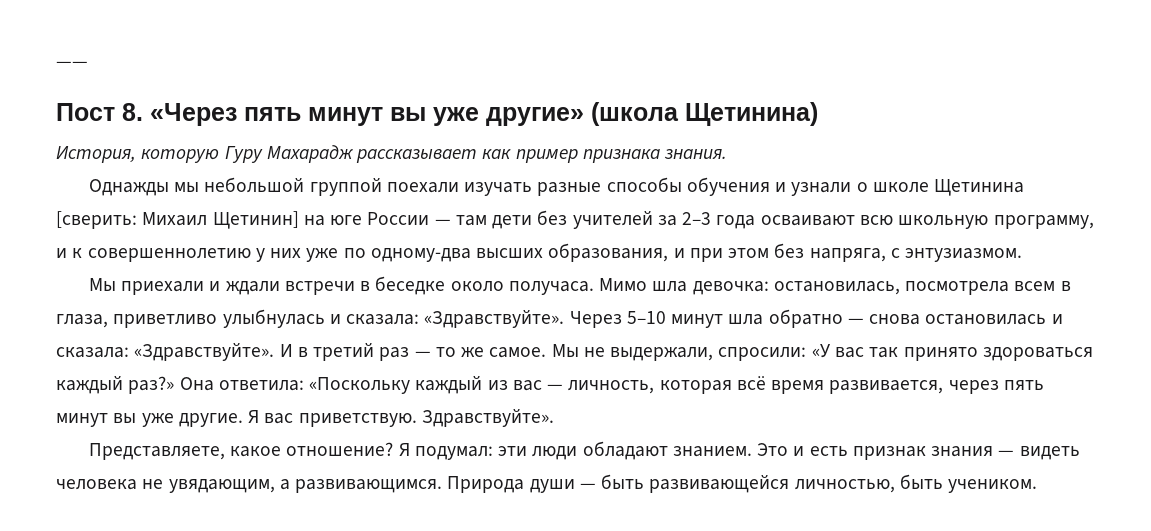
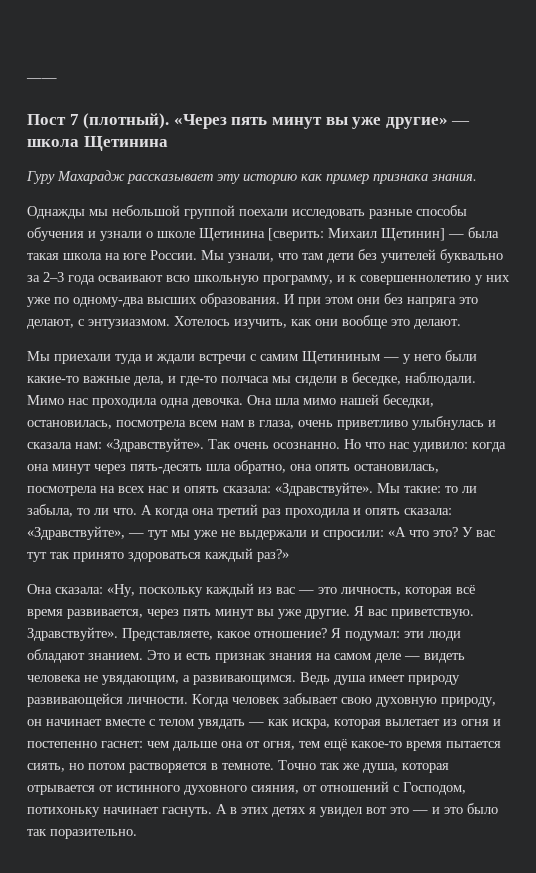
- Пост 8. «Через пять минут вы уже другие» (школа Щетинина)
- История, которую Гуру Махарадж рассказывает как пример признака знания.
+ Пост 7 (плотный). «Через пять минут вы уже другие» — школа Щетинина
+ Гуру Махарадж рассказывает эту историю как пример признака знания.
- Однажды мы небольшой группой поехали изучать разные способы обучения и узнали о школе Щетинина [сверить: Михаил Щетинин] на юге России — там дети без учителей за 2–3 года осваивают всю школьную программу, и к совершеннолетию у них уже по одному-два высших образования, и при этом без напряга, с энтузиазмом.
+ Однажды мы небольшой группой поехали исследовать разные способы обучения и узнали о школе Щетинина [сверить: Михаил Щетинин] — была такая школа на юге России. Мы узнали, что там дети без учителей буквально за 2–3 года осваивают всю школьную программу, и к совершеннолетию у них уже по одному-два высших образования. И при этом они без напряга это делают, с энтузиазмом. Хотелось изучить, как они вообще это делают.
- Мы приехали и ждали встречи в беседке около получаса. Мимо шла девочка: остановилась, посмотрела всем в глаза, приветливо улыбнулась и сказала: «Здравствуйте». Через 5–10 минут шла обратно — снова остановилась и сказала: «Здравствуйте». И в третий раз — то же самое. Мы не выдержали, спросили: «У вас так принято здороваться каждый раз?» Она ответила: «Поскольку каждый из вас — личность, которая всё время развивается, через пять минут вы уже другие.
+ Мы приехали туда и ждали встречи с самим Щетининым — у него были какие-то важные дела, и где-то полчаса мы сидели в беседке, наблюдали. Мимо нас проходила одна девочка. Она шла мимо нашей беседки, остановилась, посмотрела всем нам в глаза, очень приветливо улыбнулась и сказала нам: «Здравствуйте». Так очень осознанно. Но что нас удивило: когда она минут через пять-десять шла обратно, она опять остановилась, посмотрела на всех нас и опять сказала: «Здравствуйте». Мы такие: то ли забыла, то ли что. А когда она третий раз проходила и опять сказала: «Здравствуйте», — тут мы уже не выдержали и спросили: «А что это? У вас тут так принято здороваться каждый раз?»
+ Она сказала: «Ну, поскольку каждый из вас — это личность, которая всё время развивается, через пять минут вы уже другие.
- Здравствуйте».
- Представляете, какое отношение?
+ Здравствуйте». Представляете, какое отношение?
- Это и есть признак знания — видеть человека не увядающим, а развивающимся.
+ Это и есть признак знания на самом деле — видеть человека не увядающим, а развивающимся.
- Природа души — быть развивающейся личностью, быть учеником.
+ Ведь душа имеет природу развивающейся личности. Когда человек забывает свою духовную природу, он начинает вместе с телом увядать — как искра, которая вылетает из огня и постепенно гаснет: чем дальше она от огня, тем ещё какое-то время пытается сиять, но потом растворяется в темноте. Точно так же душа, которая отрывается от истинного духовного сияния, от отношений с Господом, потихоньку начинает гаснуть. А в этих детях я увидел вот это — и это было так поразительно.

